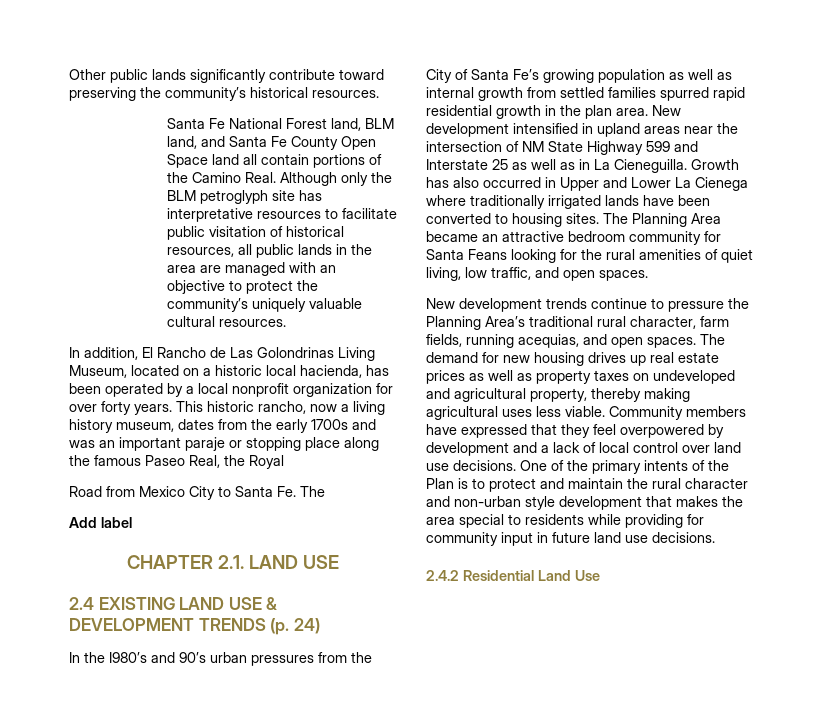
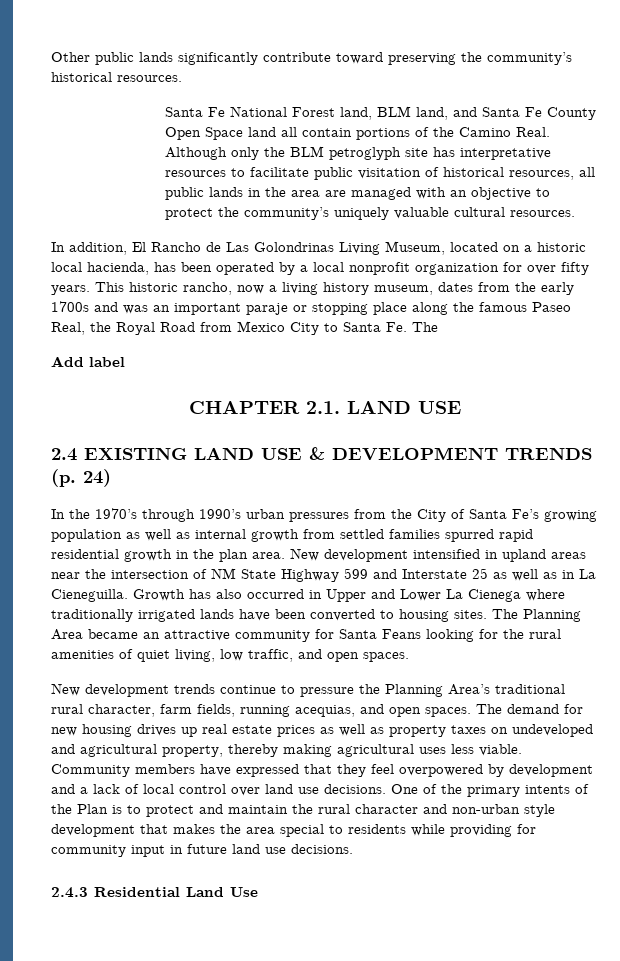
- In addition, El Rancho de Las Golondrinas Living Museum, located on a historic local hacienda, has been operated by a local nonprofit organization for over forty years.
+ In addition, El Rancho de Las Golondrinas Living Museum, located on a historic local hacienda, has been operated by a local nonprofit organization for over fifty years.
- This historic rancho, now a living history museum, dates from the early 1700s and was an important paraje or stopping place along the famous Paseo Real, the Royal
- Road from Mexico City to Santa Fe. The
+ This historic rancho, now a living history museum, dates from the early 1700s and was an important paraje or stopping place along the famous Paseo Real, the Royal Road from Mexico City to Santa Fe. The
- In the I980’s and 90’s urban pressures from the City of Santa Fe’s growing population as well as internal growth from settled families spurred rapid residential growth in the plan area.
+ In the 1970’s through 1990’s urban pressures from the City of Santa Fe’s growing population as well as internal growth from settled families spurred rapid residential growth in the plan area.
- The Planning Area became an attractive bedroom community for Santa Feans looking for the rural amenities of quiet living, low traffic, and open spaces.
+ The Planning Area became an attractive community for Santa Feans looking for the rural amenities of quiet living, low traffic, and open spaces.
- 2.4.2 Residential Land Use
+ 2.4.3 Residential Land Use

